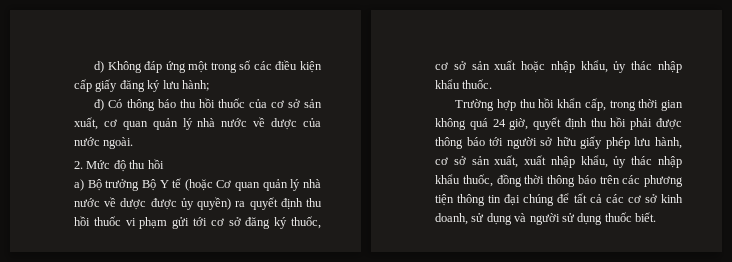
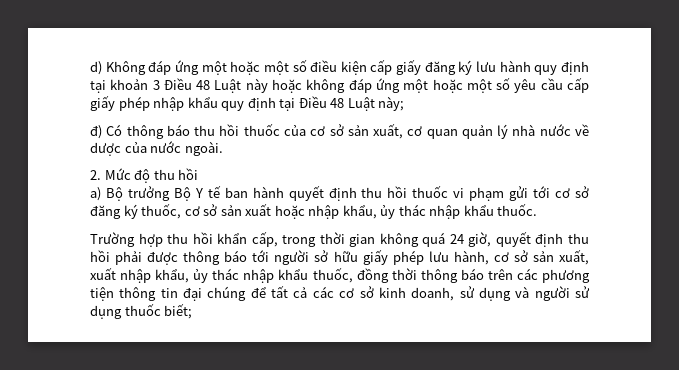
- d) Không đáp ứng một trong số các điều kiện cấp giấy đăng ký lưu hành;
+ d) Không đáp ứng một hoặc một số điều kiện cấp giấy đăng ký lưu hành quy định tại khoản 3 Điều 48 Luật này hoặc không đáp ứng một hoặc một số yêu cầu cấp giấy phép nhập khẩu quy định tại Điều 48 Luật này;
- a) Bộ trưởng Bộ Y tế (hoặc Cơ quan quản lý nhà nước về dược được ủy quyền) ra quyết định thu hồi thuốc vi phạm gửi tới cơ sở đăng ký thuốc, cơ sở sản xuất hoặc nhập khẩu, ủy thác nhập khẩu thuốc.
+ a) Bộ trưởng Bộ Y tế ban hành quyết định thu hồi thuốc vi phạm gửi tới cơ sở đăng ký thuốc, cơ sở sản xuất hoặc nhập khẩu, ủy thác nhập khẩu thuốc.
- Trường hợp thu hồi khẩn cấp, trong thời gian không quá 24 giờ, quyết định thu hồi phải được thông báo tới người sở hữu giấy phép lưu hành, cơ sở sản xuất, xuất nhập khẩu, ủy thác nhập khẩu thuốc, đồng thời thông báo trên các phương tiện thông tin đại chúng để tất cả các cơ sở kinh doanh, sử dụng và người sử dụng thuốc biết.
+ Trường hợp thu hồi khẩn cấp, trong thời gian không quá 24 giờ, quyết định thu hồi phải được thông báo tới người sở hữu giấy phép lưu hành, cơ sở sản xuất, xuất nhập khẩu, ủy thác nhập khẩu thuốc, đồng thời thông báo trên các phương tiện thông tin đại chúng để tất cả các cơ sở kinh doanh, sử dụng và người sử dụng thuốc biết;

